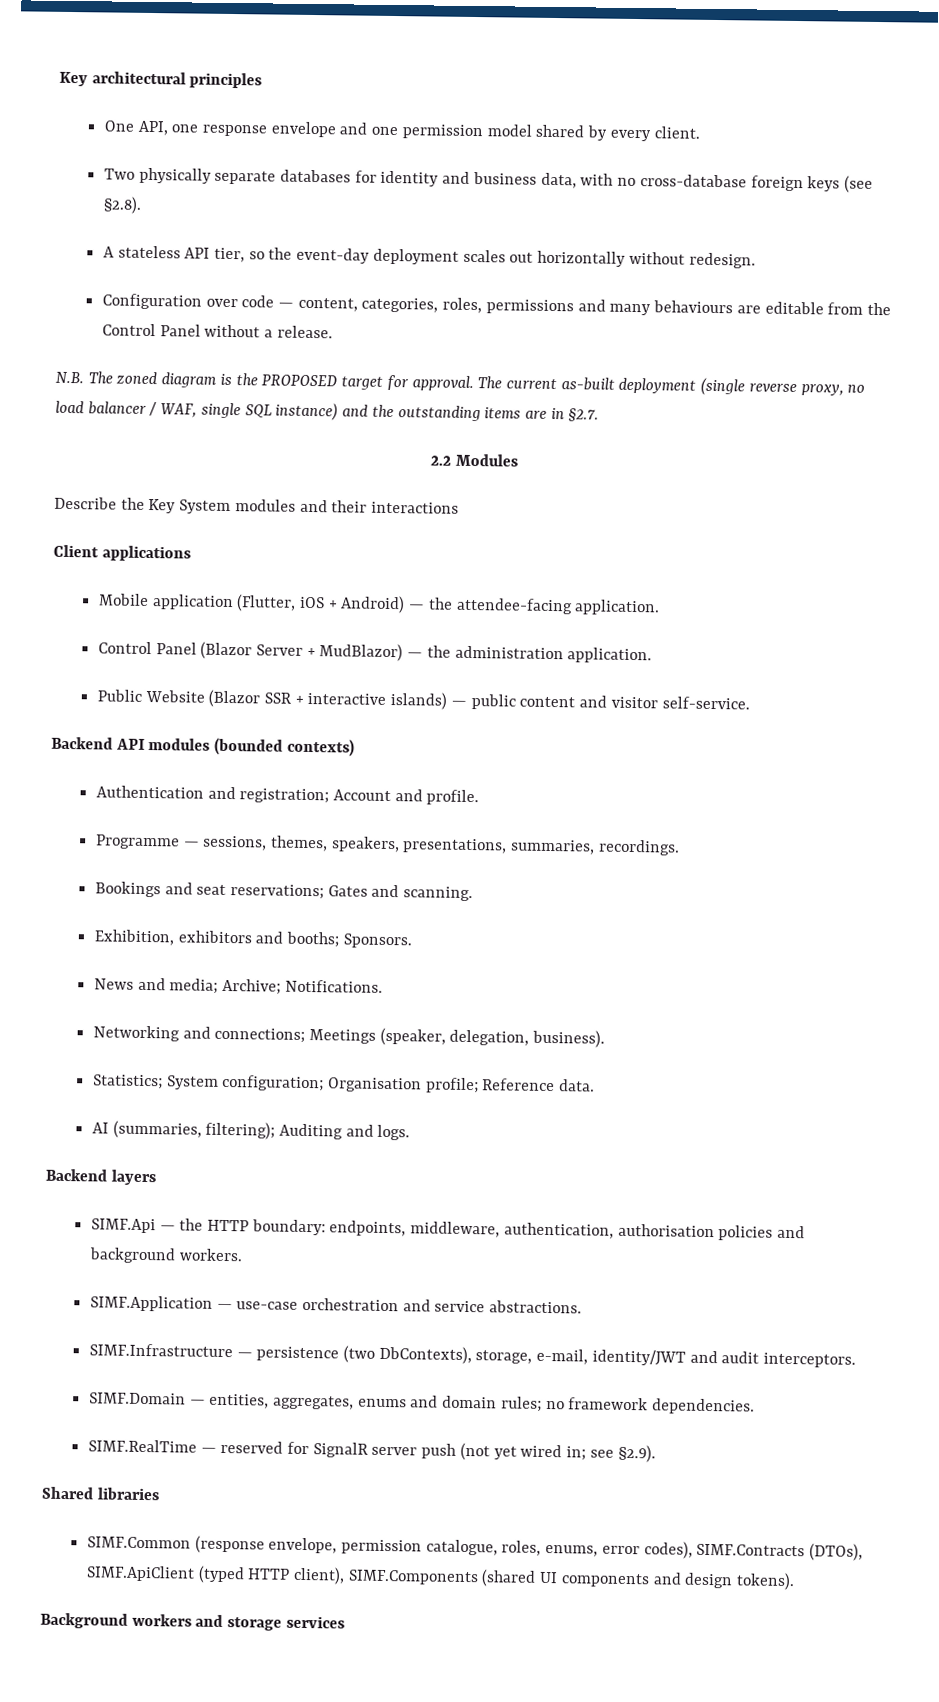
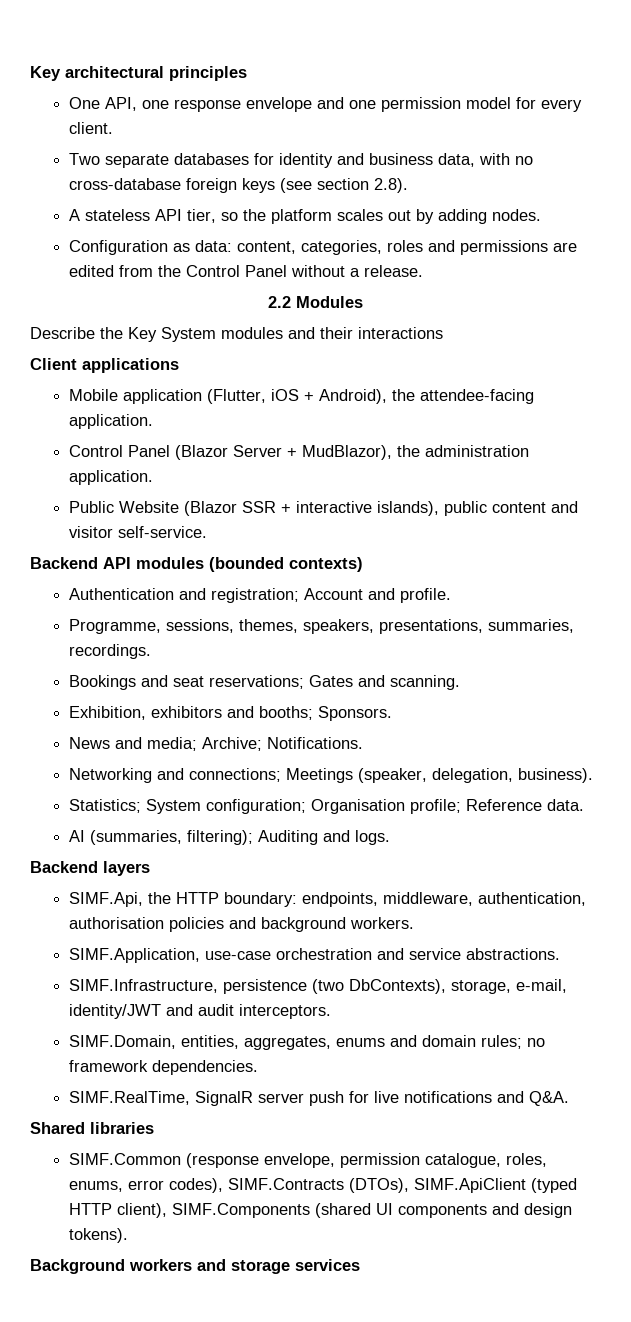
- One API, one response envelope and one permission model shared by every client.
+ One API, one response envelope and one permission model for every client.
- Two physically separate databases for identity and business data, with no cross-database foreign keys (see §2.8).
+ Two separate databases for identity and business data, with no cross-database foreign keys (see section 2.8).
- A stateless API tier, so the event-day deployment scales out horizontally without redesign.
- Configuration over code — content, categories, roles, permissions and many behaviours are editable from the Control Panel without a release.
+ A stateless API tier, so the platform scales out by adding nodes.
+ Configuration as data: content, categories, roles and permissions are edited from the Control Panel without a release.
- N.B. The zoned diagram is the PROPOSED target for approval. The current as-built deployment (single reverse proxy, no load balancer / WAF, single SQL instance) and the outstanding items are in §2.7.
- Mobile application (Flutter, iOS + Android) — the attendee-facing application.
+ Mobile application (Flutter, iOS + Android), the attendee-facing application.
- Control Panel (Blazor Server + MudBlazor) — the administration application.
+ Control Panel (Blazor Server + MudBlazor), the administration application.
- Public Website (Blazor SSR + interactive islands) — public content and visitor self-service.
+ Public Website (Blazor SSR + interactive islands), public content and visitor self-service.
- Programme — sessions, themes, speakers, presentations, summaries, recordings.
+ Programme, sessions, themes, speakers, presentations, summaries, recordings.
- SIMF.Api — the HTTP boundary: endpoints, middleware, authentication, authorisation policies and background workers.
+ SIMF.Api, the HTTP boundary: endpoints, middleware, authentication, authorisation policies and background workers.
- SIMF.Application — use-case orchestration and service abstractions.
+ SIMF.Application, use-case orchestration and service abstractions.
- SIMF.Infrastructure — persistence (two DbContexts), storage, e-mail, identity/JWT and audit interceptors.
+ SIMF.Infrastructure, persistence (two DbContexts), storage, e-mail, identity/JWT and audit interceptors.
- SIMF.Domain — entities, aggregates, enums and domain rules; no framework dependencies.
+ SIMF.Domain, entities, aggregates, enums and domain rules; no framework dependencies.
- SIMF.RealTime — reserved for SignalR server push (not yet wired in; see §2.9).
+ SIMF.RealTime, SignalR server push for live notifications and Q&A.

